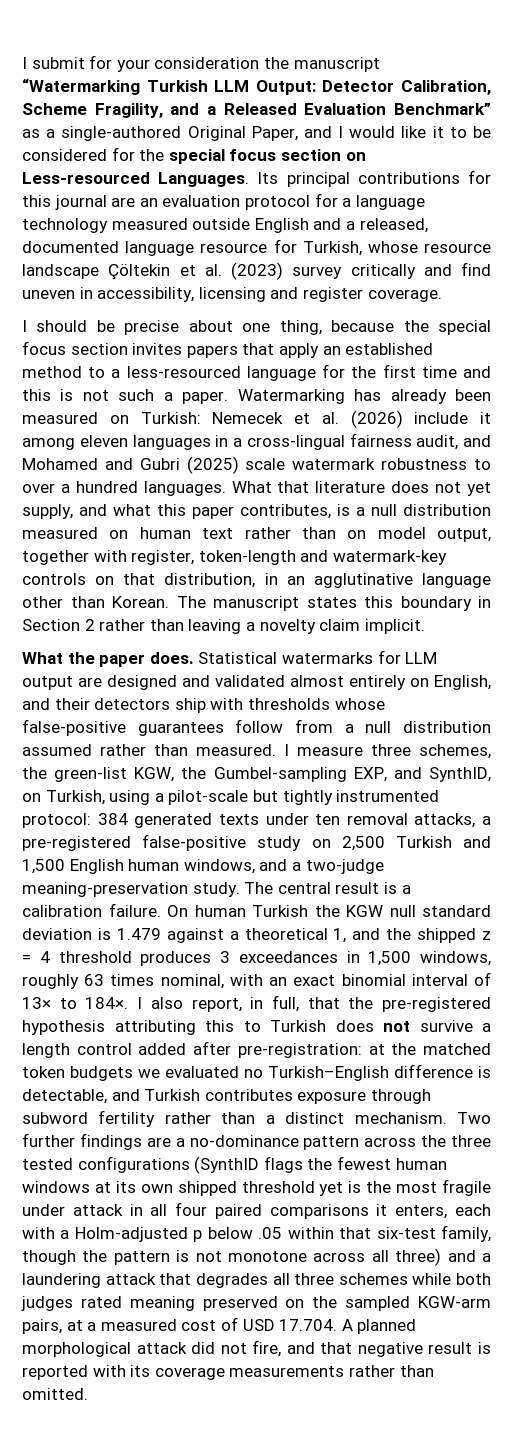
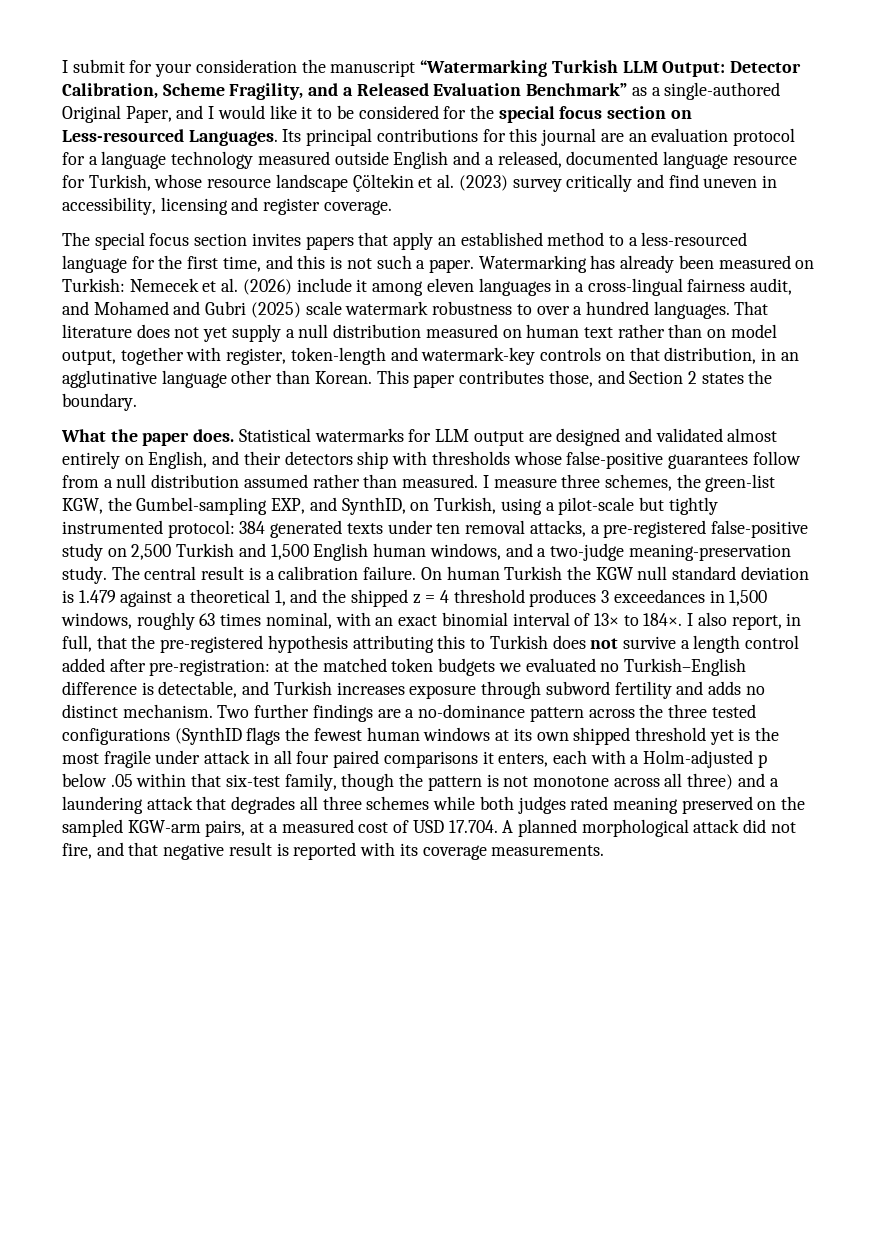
- I should be precise about one thing, because the special focus section invites papers that apply an established method to a less-resourced language for the first time and this is not such a paper.
+ The special focus section invites papers that apply an established method to a less-resourced language for the first time, and this is not such a paper.
- What that literature does not yet supply, and what this paper contributes, is a null distribution measured on human text rather than on model output, together with register, token-length and watermark-key controls on that distribution, in an agglutinative language other than Korean.
+ That literature does not yet supply a null distribution measured on human text rather than on model output, together with register, token-length and watermark-key controls on that distribution, in an agglutinative language other than Korean.
- The manuscript states this boundary in Section 2 rather than leaving a novelty claim implicit.
+ This paper contributes those, and Section 2 states the boundary.
- I also report, in full, that the pre-registered hypothesis attributing this to Turkish does not survive a length control added after pre-registration: at the matched token budgets we evaluated no Turkish–English difference is detectable, and Turkish contributes exposure through subword fertility rather than a distinct mechanism.
+ I also report, in full, that the pre-registered hypothesis attributing this to Turkish does not survive a length control added after pre-registration: at the matched token budgets we evaluated no Turkish–English difference is detectable, and Turkish increases exposure through subword fertility and adds no distinct mechanism.
- Two further findings are a no-dominance pattern across the three tested configurations (SynthID flags the fewest human windows at its own shipped threshold yet is the most fragile under attack in all four paired comparisons it enters, each with a Holm-adjusted p below .05 within that six-test family, though the pattern is not monotone across all three) and a laundering attack that degrades all three schemes while both judges rated meaning preserved on the sampled KGW-arm pairs, at a measured cost of USD 17.704. A planned morphological attack did not fire, and that negative result is reported with its coverage measurements rather than omitted.
+ Two further findings are a no-dominance pattern across the three tested configurations (SynthID flags the fewest human windows at its own shipped threshold yet is the most fragile under attack in all four paired comparisons it enters, each with a Holm-adjusted p below .05 within that six-test family, though the pattern is not monotone across all three) and a laundering attack that degrades all three schemes while both judges rated meaning preserved on the sampled KGW-arm pairs, at a measured cost of USD 17.704. A planned morphological attack did not fire, and that negative result is reported with its coverage measurements.

